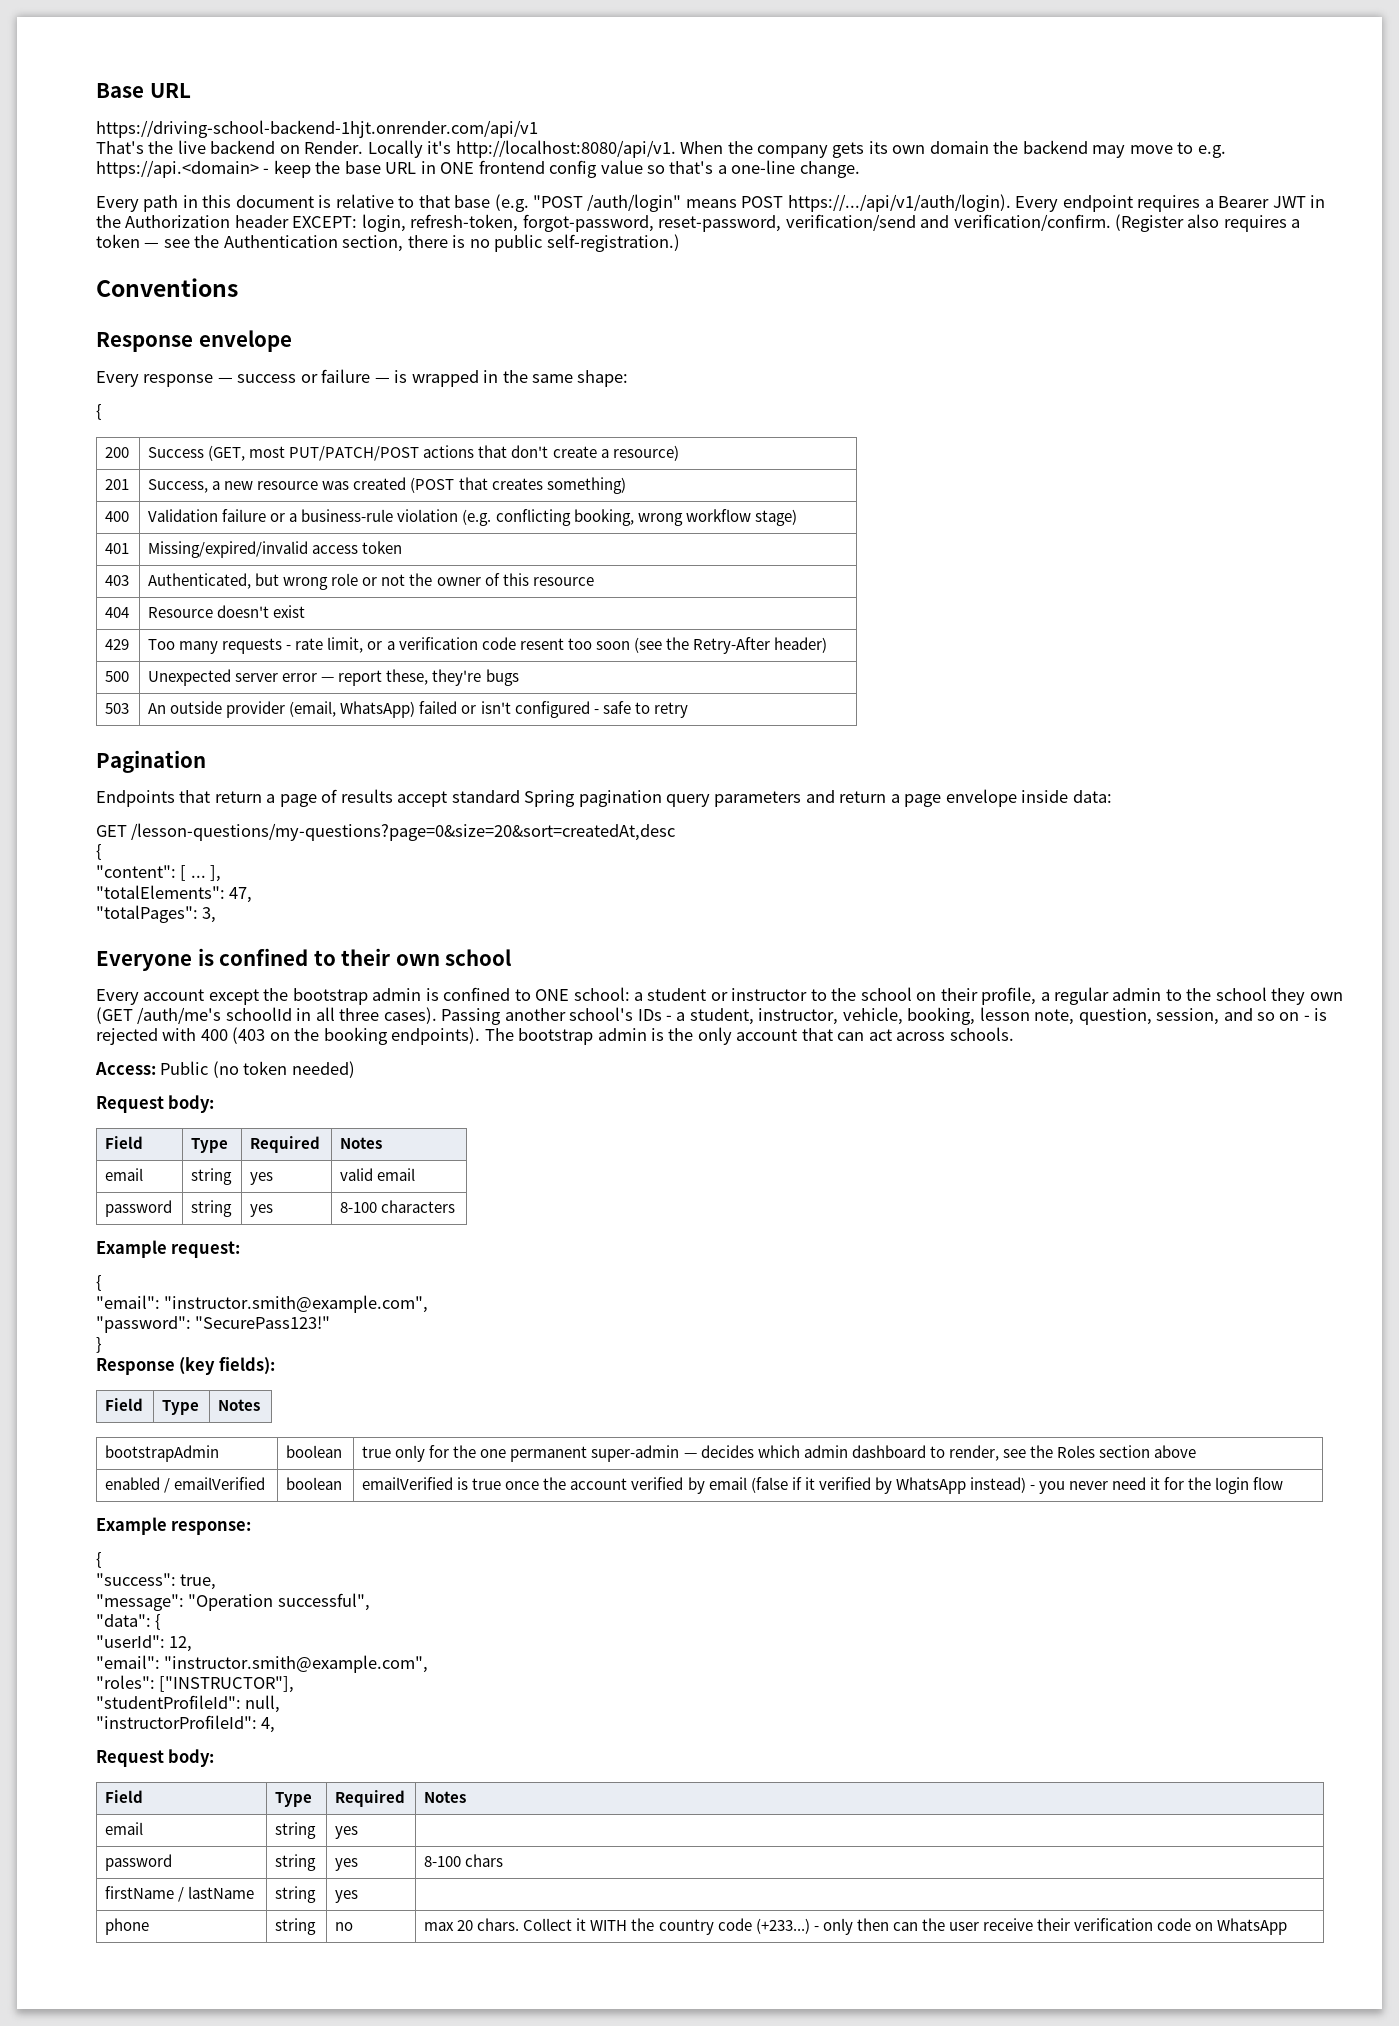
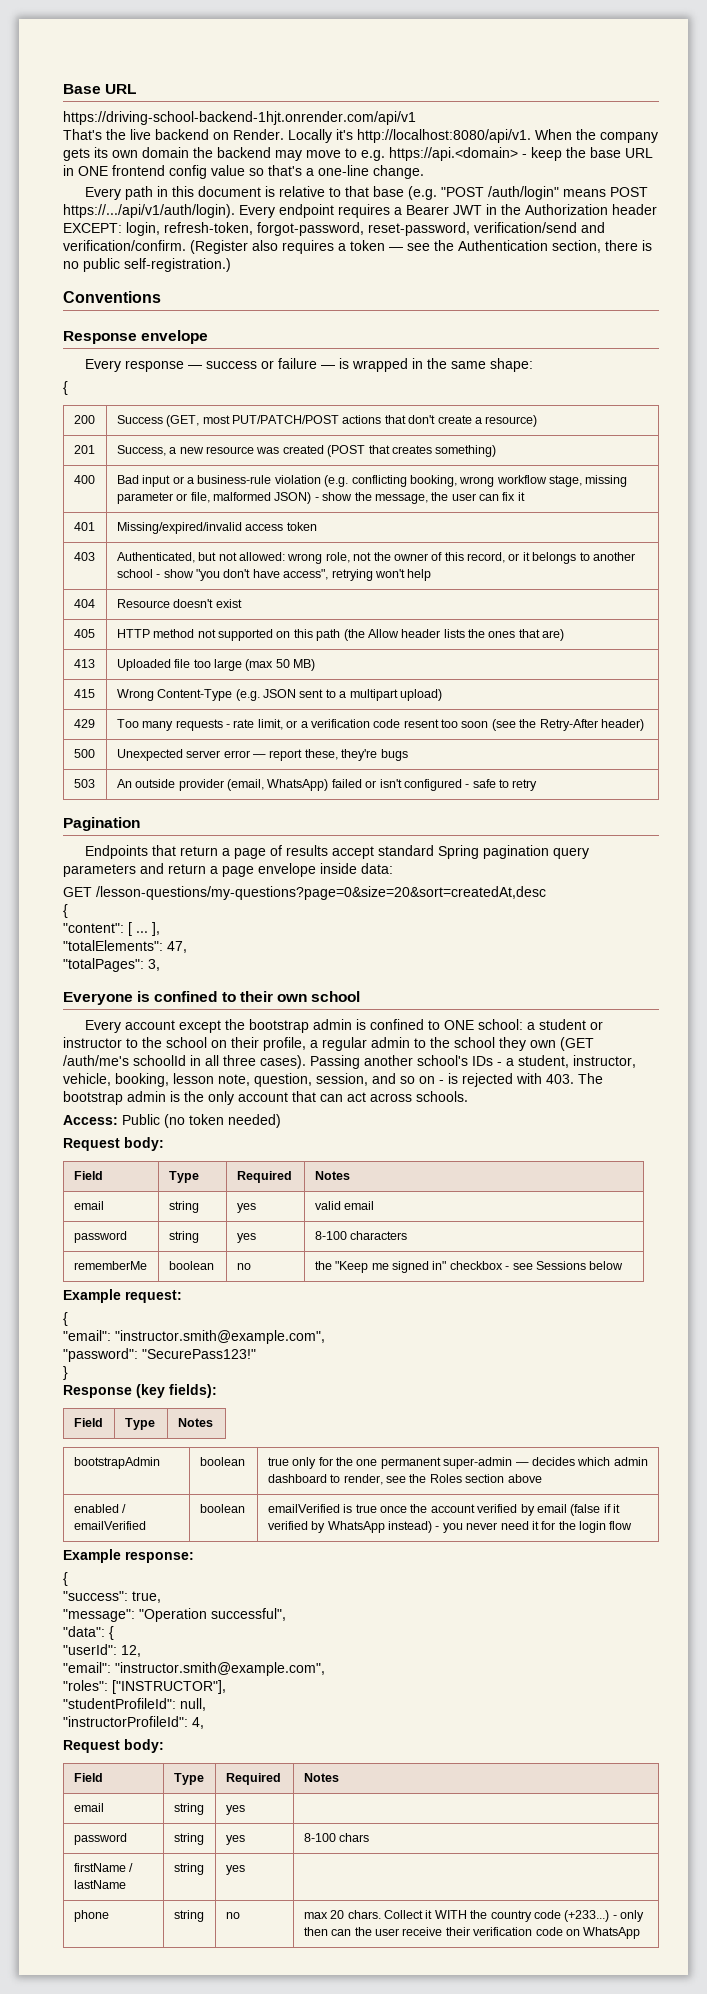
- 400 | Validation failure or a business-rule violation (e.g. conflicting booking, wrong workflow stage)
+ 400 | Bad input or a business-rule violation (e.g. conflicting booking, wrong workflow stage, missing parameter or file, malformed JSON) - show the message, the user can fix it
- 403 | Authenticated, but wrong role or not the owner of this resource
+ 403 | Authenticated, but not allowed: wrong role, not the owner of this record, or it belongs to another school - show "you don't have access", retrying won't help
  404 | Resource doesn't exist
+ 405 | HTTP method not supported on this path (the Allow header lists the ones that are)
+ 413 | Uploaded file too large (max 50 MB)
+ 415 | Wrong Content-Type (e.g. JSON sent to a multipart upload)
- Passing another school's IDs - a student, instructor, vehicle, booking, lesson note, question, session, and so on - is rejected with 400 (403 on the booking endpoints). The bootstrap admin is the only account that can act across schools.
+ Passing another school's IDs - a student, instructor, vehicle, booking, lesson note, question, session, and so on - is rejected with 403. The bootstrap admin is the only account that can act across schools.
+ rememberMe | boolean | no | the "Keep me signed in" checkbox - see Sessions below

